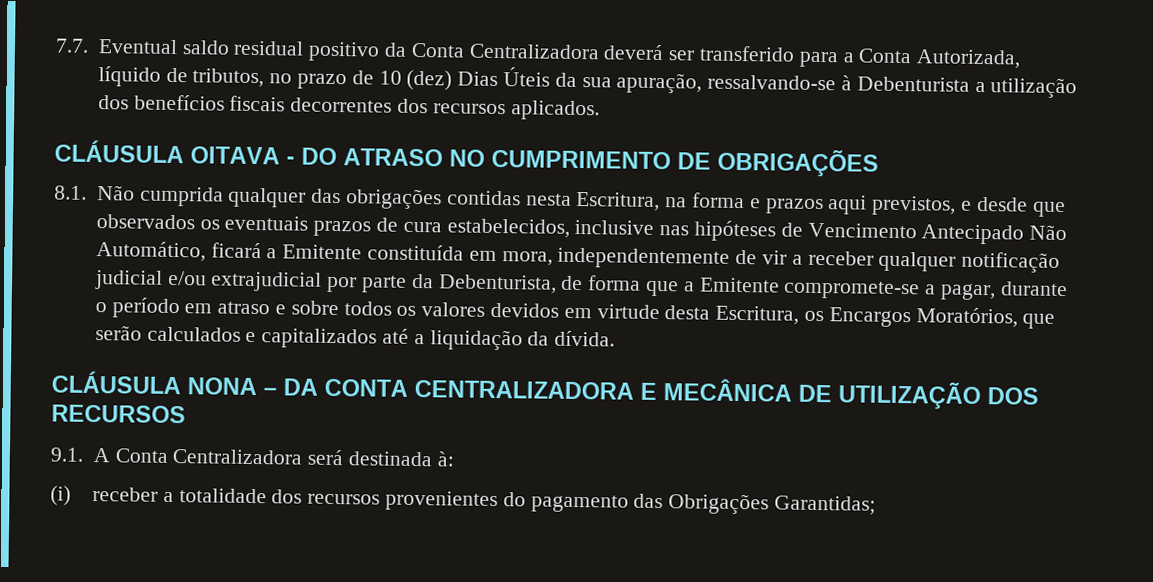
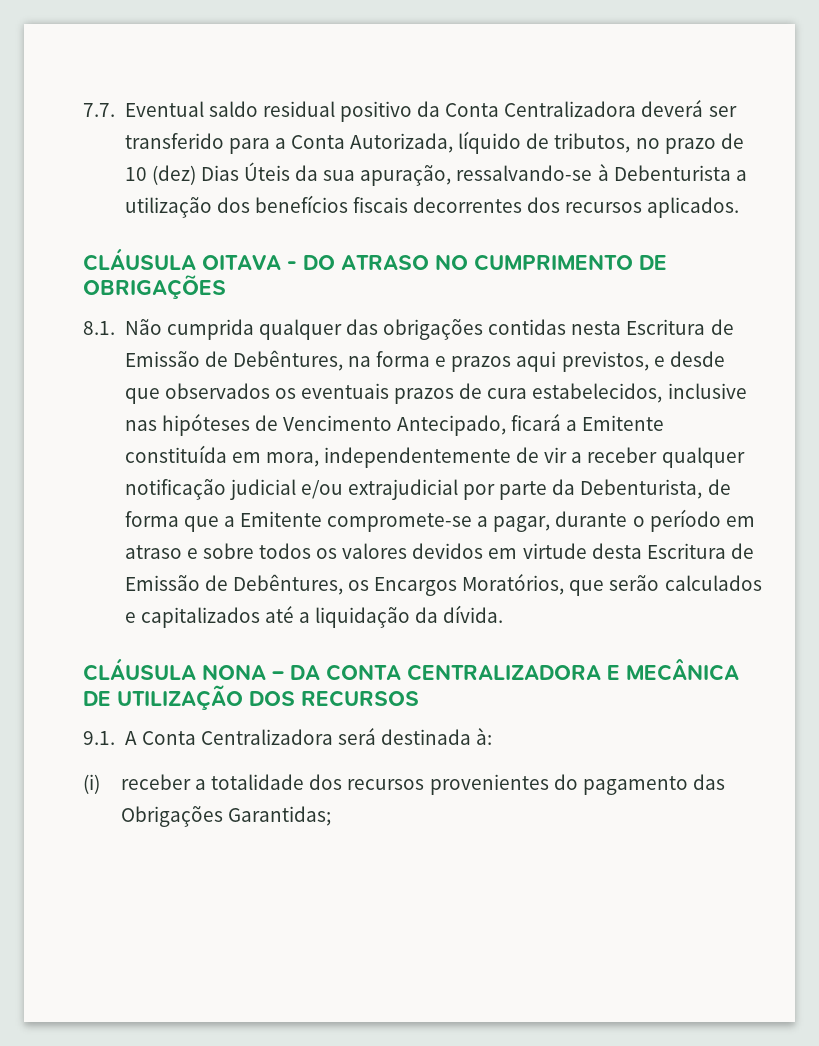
- 8.1. Não cumprida qualquer das obrigações contidas nesta Escritura, na forma e prazos aqui previstos, e desde que observados os eventuais prazos de cura estabelecidos, inclusive nas hipóteses de Vencimento Antecipado Não Automático, ficará a Emitente constituída em mora, independentemente de vir a receber qualquer notificação judicial e/ou extrajudicial por parte da Debenturista, de forma que a Emitente compromete-se a pagar, durante o período em atraso e sobre todos os valores devidos em virtude desta Escritura, os Encargos Moratórios, que serão calculados e capitalizados até a liquidação da dívida.
+ 8.1. Não cumprida qualquer das obrigações contidas nesta Escritura de Emissão de Debêntures, na forma e prazos aqui previstos, e desde que observados os eventuais prazos de cura estabelecidos, inclusive nas hipóteses de Vencimento Antecipado, ficará a Emitente constituída em mora, independentemente de vir a receber qualquer notificação judicial e/ou extrajudicial por parte da Debenturista, de forma que a Emitente compromete-se a pagar, durante o período em atraso e sobre todos os valores devidos em virtude desta Escritura de Emissão de Debêntures, os Encargos Moratórios, que serão calculados e capitalizados até a liquidação da dívida.

